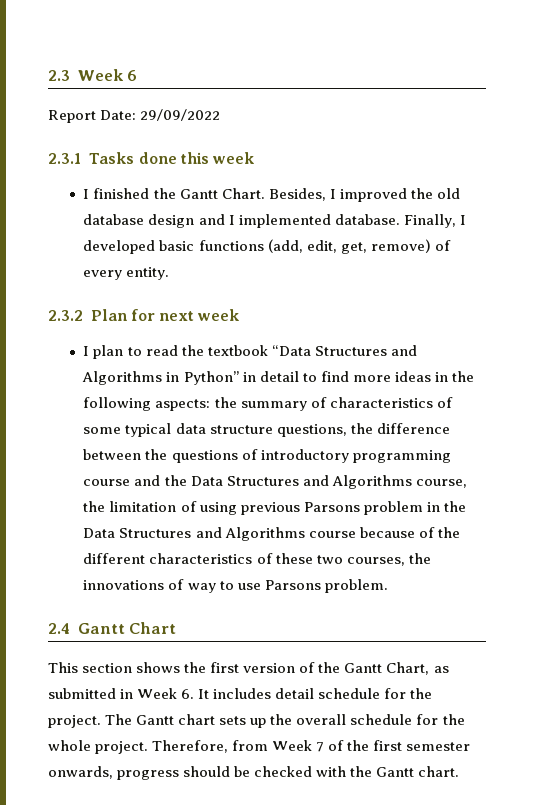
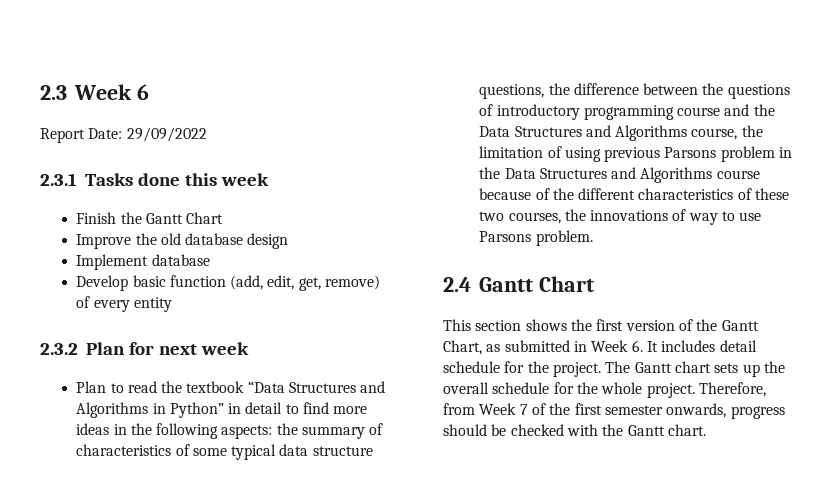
- I finished the Gantt Chart. Besides, I improved the old database design and I implemented database. Finally, I developed basic functions (add, edit, get, remove) of every entity.
+ Finish the Gantt Chart
+ Improve the old database design
+ Implement database
+ Develop basic function (add, edit, get, remove) of every entity
- I plan to read the textbook “Data Structures and Algorithms in Python” in detail to find more ideas in the following aspects:
+ Plan to read the textbook “Data Structures and Algorithms in Python” in detail to find more ideas in the following aspects:

